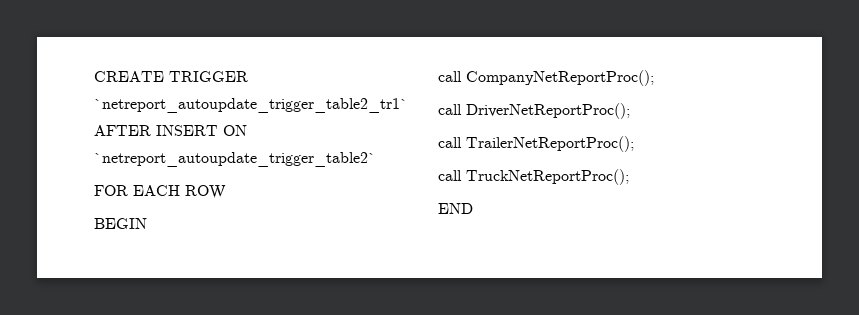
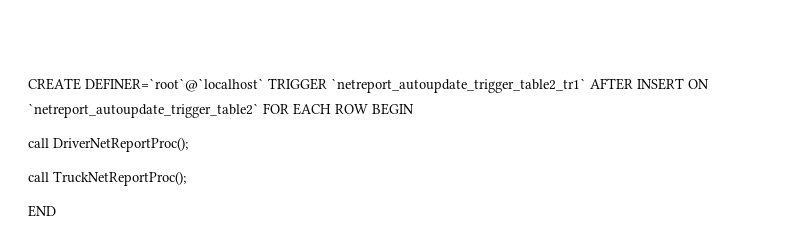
- CREATE TRIGGER `netreport_autoupdate_trigger_table2_tr1` AFTER INSERT ON `netreport_autoupdate_trigger_table2`
- FOR EACH ROW
- BEGIN
+ CREATE DEFINER=`root`@`localhost` TRIGGER `netreport_autoupdate_trigger_table2_tr1` AFTER INSERT ON `netreport_autoupdate_trigger_table2` FOR EACH ROW BEGIN
- call CompanyNetReportProc();
- call TrailerNetReportProc();

